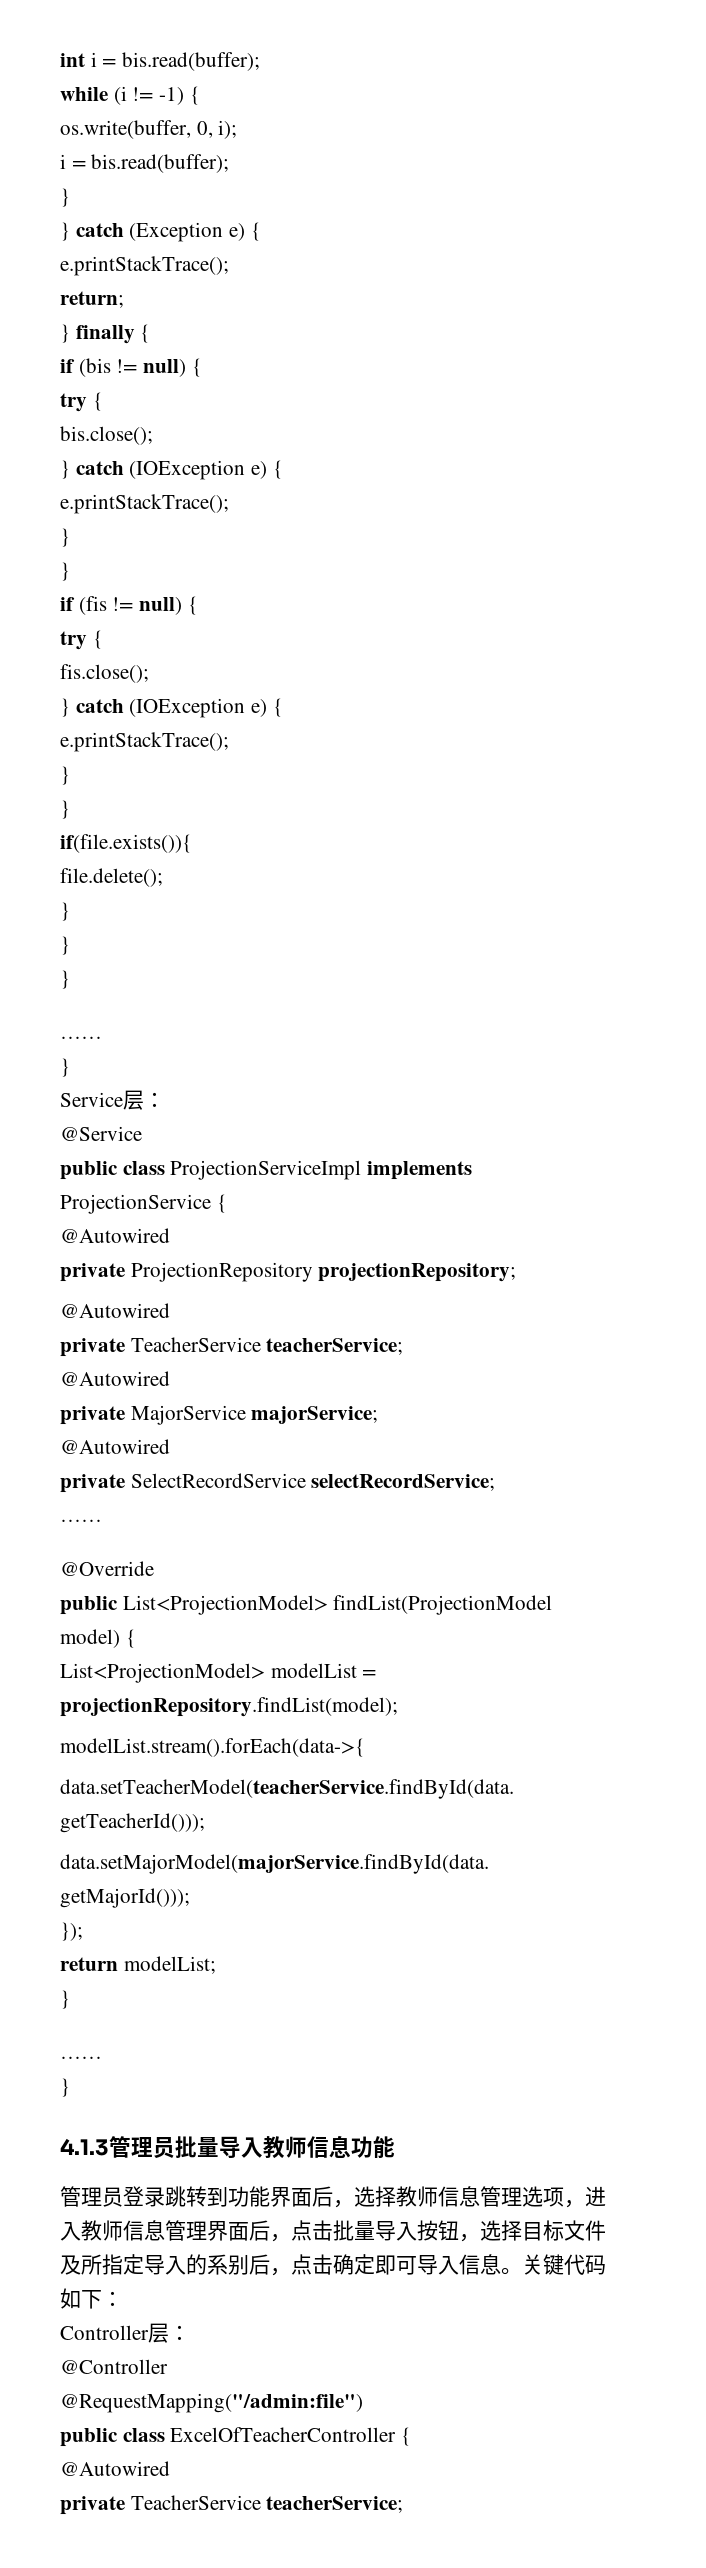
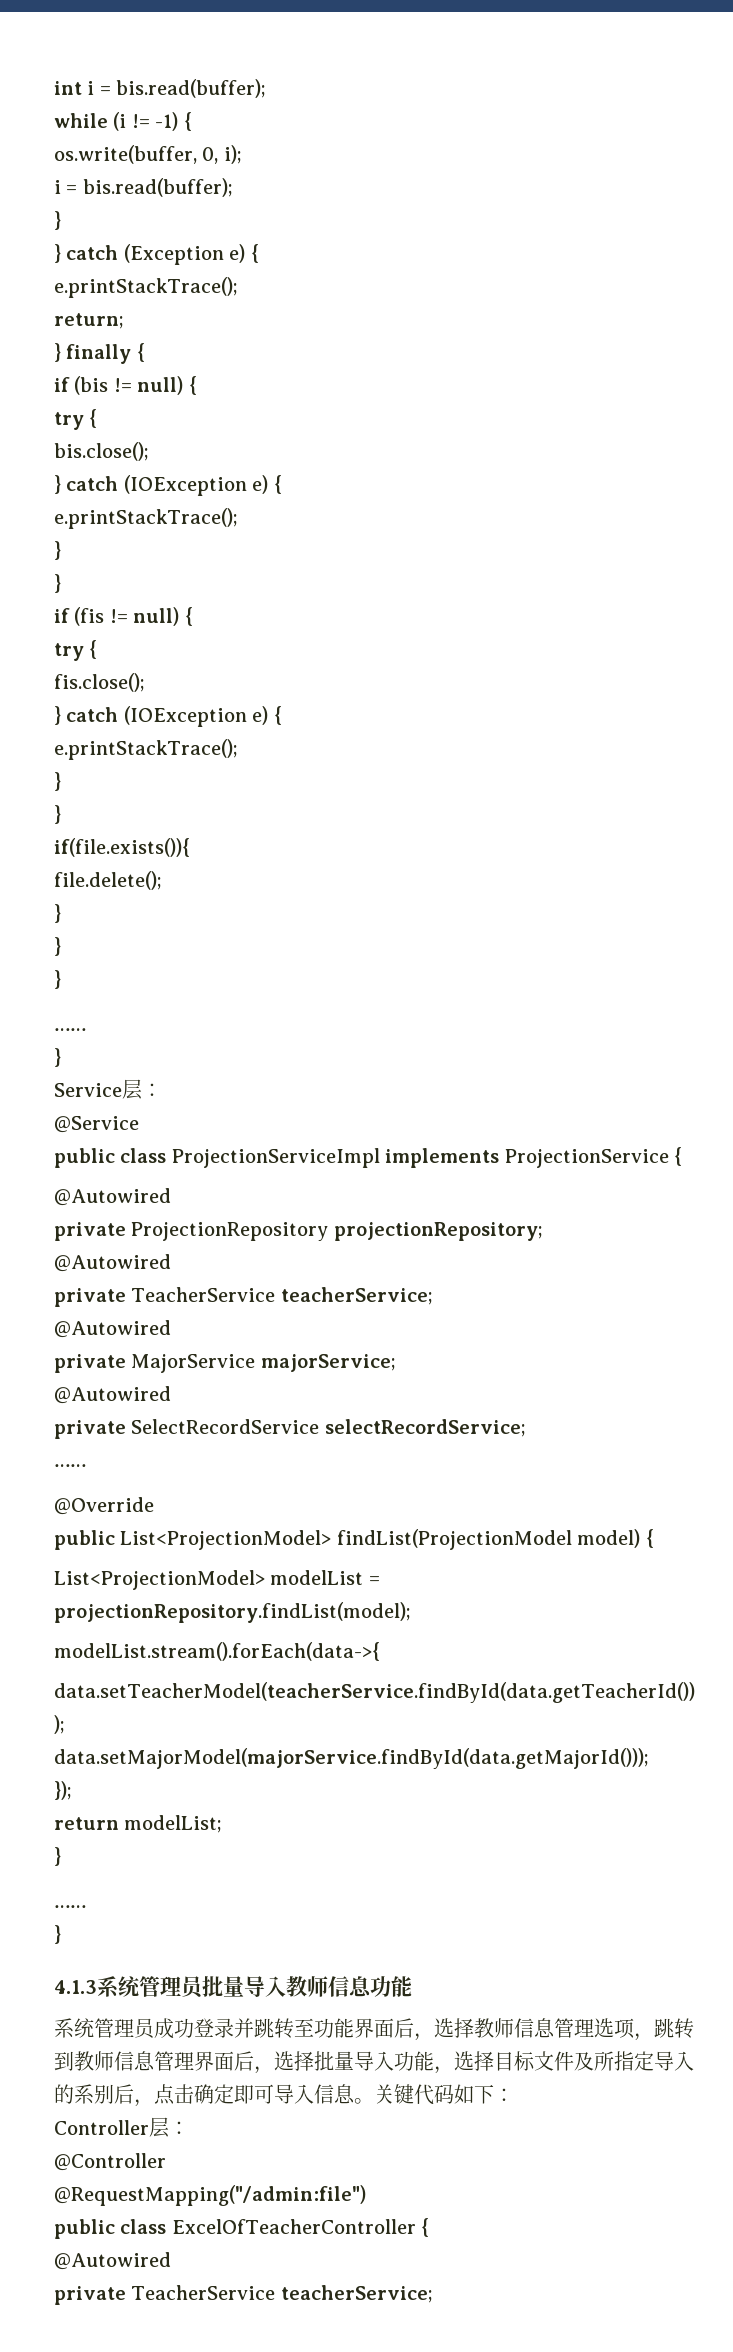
- 4.1.3管理员批量导入教师信息功能
+ 4.1.3系统管理员批量导入教师信息功能
- 管理员登录跳转到功能界面后，选择教师信息管理选项，进入教师信息管理界面后，点击批量导入按钮，选择目标文件及所指定导入的系别后，点击确定即可导入信息。
+ 系统管理员成功登录并跳转至功能界面后，选择教师信息管理选项，跳转到教师信息管理界面后，选择批量导入功能，选择目标文件及所指定导入的系别后，点击确定即可导入信息。

